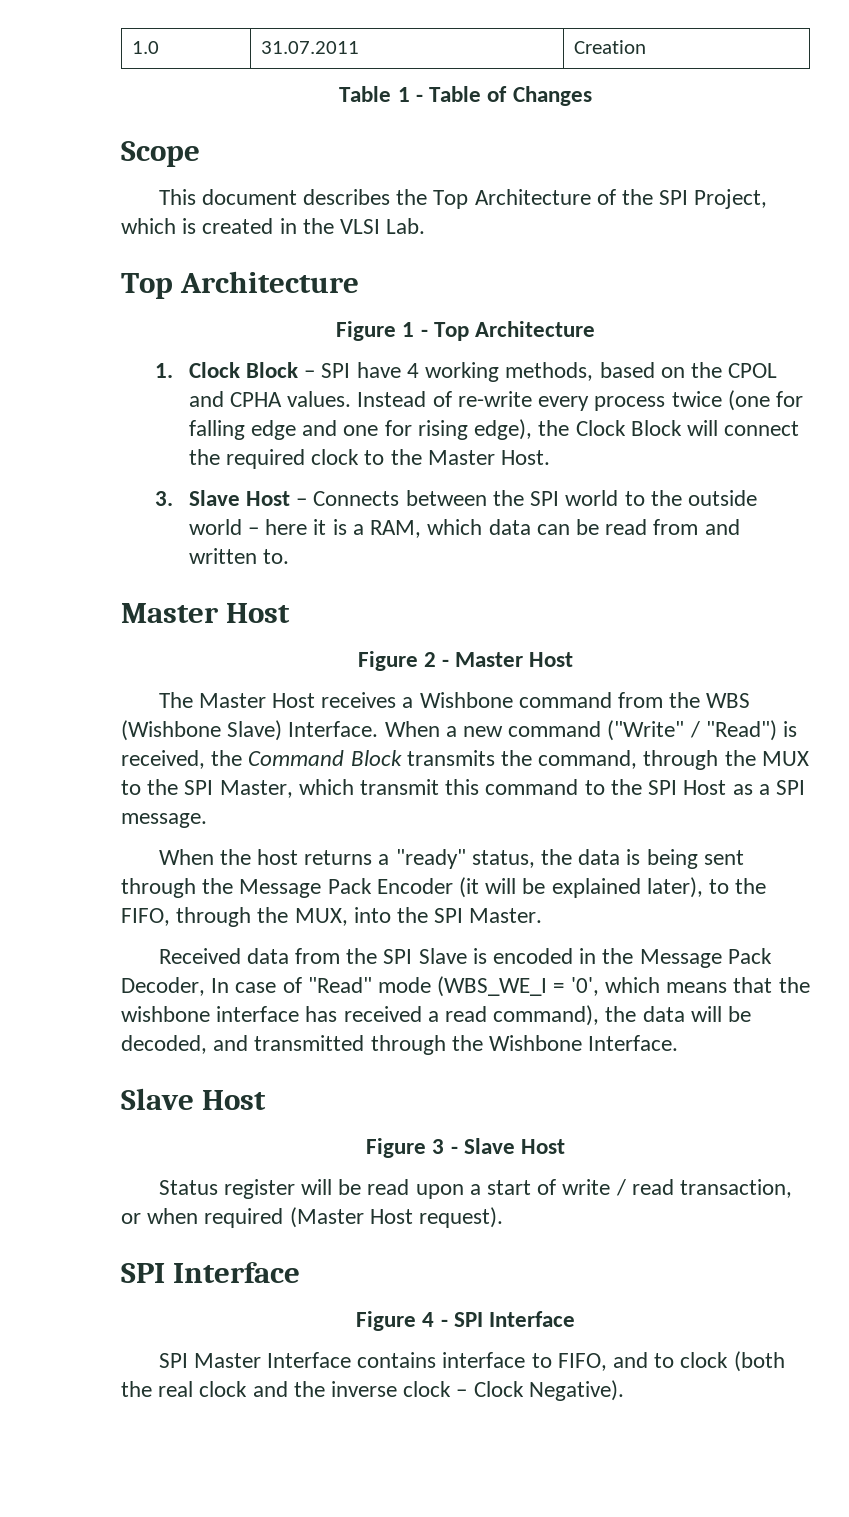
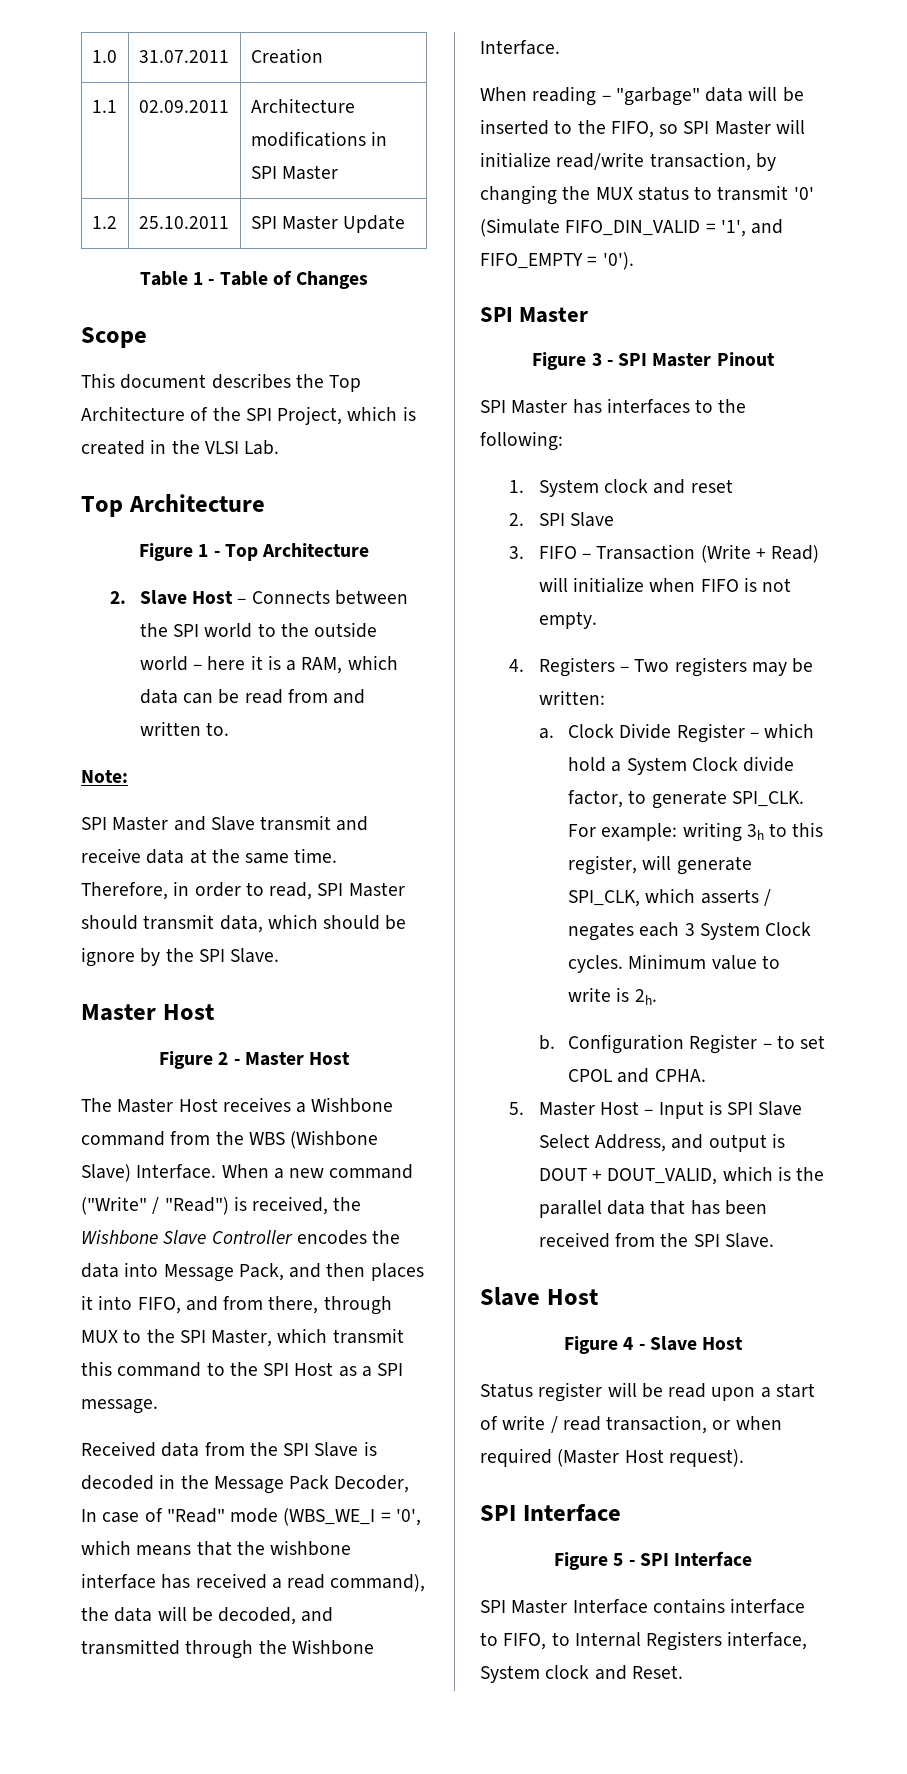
+ 1.1 | 02.09.2011 | Architecture modifications in SPI Master
+ 1.2 | 25.10.2011 | SPI Master Update
- 1. Clock Block – SPI have 4 working methods, based on the CPOL and CPHA values. Instead of re-write every process twice (one for falling edge and one for rising edge), the Clock Block will connect the required clock to the Master Host.
- 3. Slave Host – Connects between the SPI world to the outside world – here it is a RAM, which data can be read from and written to.
+ 2. Slave Host – Connects between the SPI world to the outside world – here it is a RAM, which data can be read from and written to.
+ Note:
+ SPI Master and Slave transmit and receive data at the same time. Therefore, in order to read, SPI Master should transmit data, which should be ignore by the SPI Slave.
- When a new command ("Write" / "Read") is received, the Command Block transmits the command, through the MUX to the SPI Master, which transmit this command to the SPI Host as a SPI message.
+ When a new command ("Write" / "Read") is received, the Wishbone Slave Controller encodes the data into Message Pack, and then places it into FIFO, and from there, through MUX to the SPI Master, which transmit this command to the SPI Host as a SPI message.
- When the host returns a "ready" status, the data is being sent through the Message Pack Encoder (it will be explained later), to the FIFO, through the MUX, into the SPI Master.
- Received data from the SPI Slave is encoded in the Message Pack Decoder, In case of "Read" mode (WBS_WE_I = '0', which means that the wishbone interface has received a read command), the data will be decoded, and transmitted through the Wishbone Interface.
+ Received data from the SPI Slave is decoded in the Message Pack Decoder, In case of "Read" mode (WBS_WE_I = '0', which means that the wishbone interface has received a read command), the data will be decoded, and transmitted through the Wishbone Interface.
+ When reading – "garbage" data will be inserted to the FIFO, so SPI Master will initialize read/write transaction, by changing the MUX status to transmit '0' (Simulate FIFO_DIN_VALID = '1', and FIFO_EMPTY = '0').
+ SPI Master
+ Figure 3 - SPI Master Pinout
+ SPI Master has interfaces to the following:
+ 1. System clock and reset
+ 2. SPI Slave
+ 3. FIFO – Transaction (Write + Read) will initialize when FIFO is not empty.
+ 4. Registers – Two registers may be written:
+ a. Clock Divide Register – which hold a System Clock divide factor, to generate SPI_CLK. For example: writing 3h to this register, will generate SPI_CLK, which asserts / negates each 3 System Clock cycles. Minimum value to write is 2h.
+ b. Configuration Register – to set CPOL and CPHA.
+ 5. Master Host – Input is SPI Slave Select Address, and output is DOUT + DOUT_VALID, which is the parallel data that has been received from the SPI Slave.
- Figure 3 - Slave Host
+ Figure 4 - Slave Host
- Figure 4 - SPI Interface
+ Figure 5 - SPI Interface
- SPI Master Interface contains interface to FIFO, and to clock (both the real clock and the inverse clock – Clock Negative).
+ SPI Master Interface contains interface to FIFO, to Internal Registers interface, System clock and Reset.

